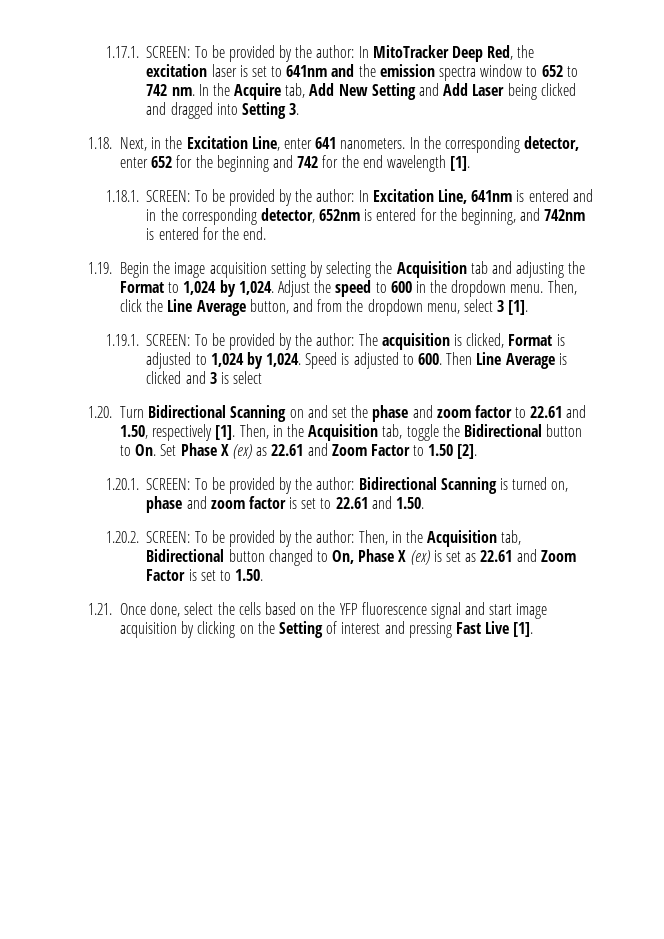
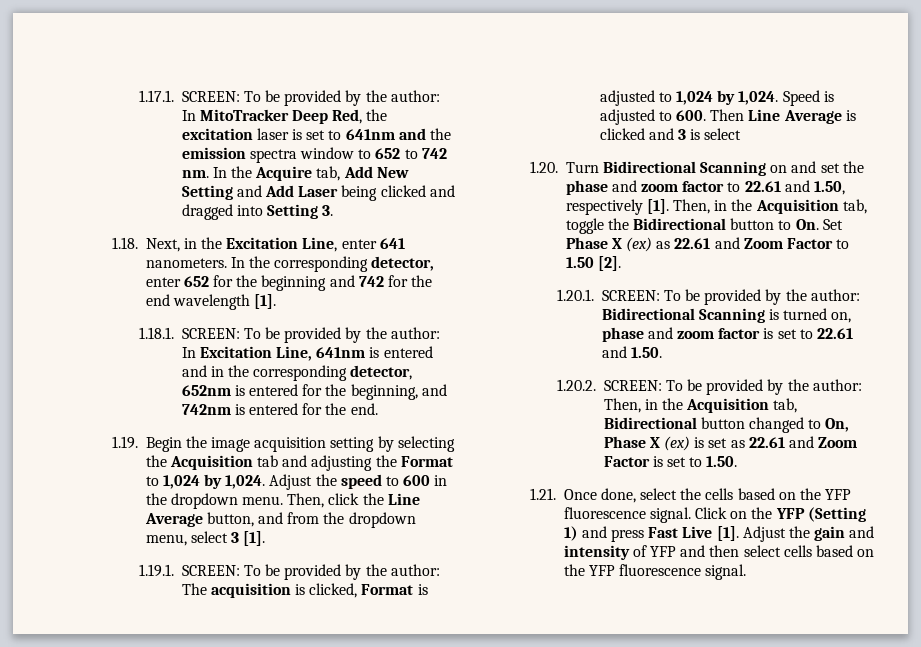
- 1.21. Once done, select the cells based on the YFP fluorescence signal and start image acquisition by clicking on the Setting of interest and pressing Fast Live [1].
+ 1.21. Once done, select the cells based on the YFP fluorescence signal. Click on the YFP (Setting 1) and press Fast Live [1]. Adjust the gain and intensity of YFP and then select cells based on the YFP fluorescence signal.

